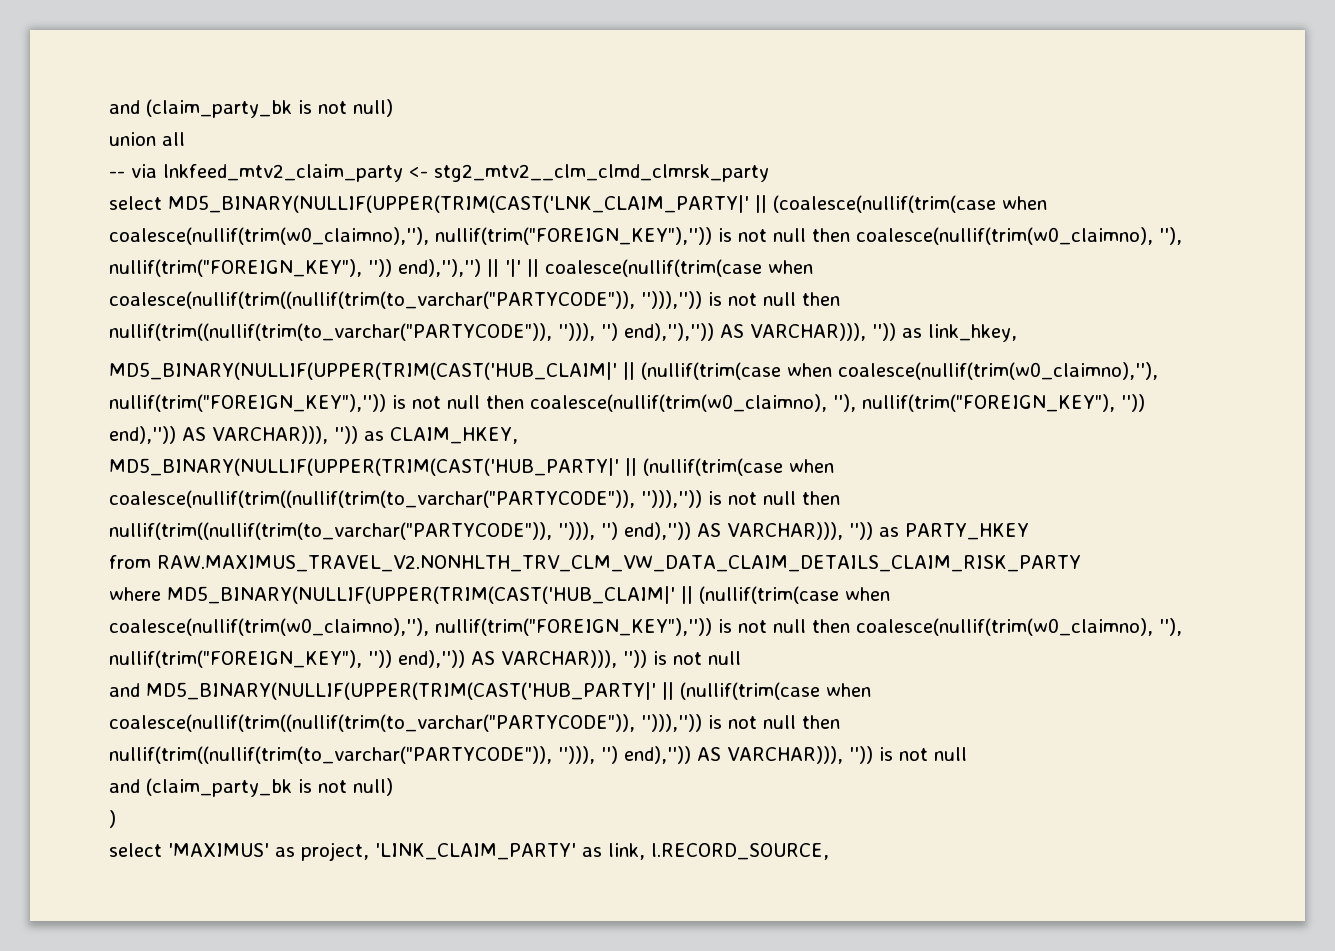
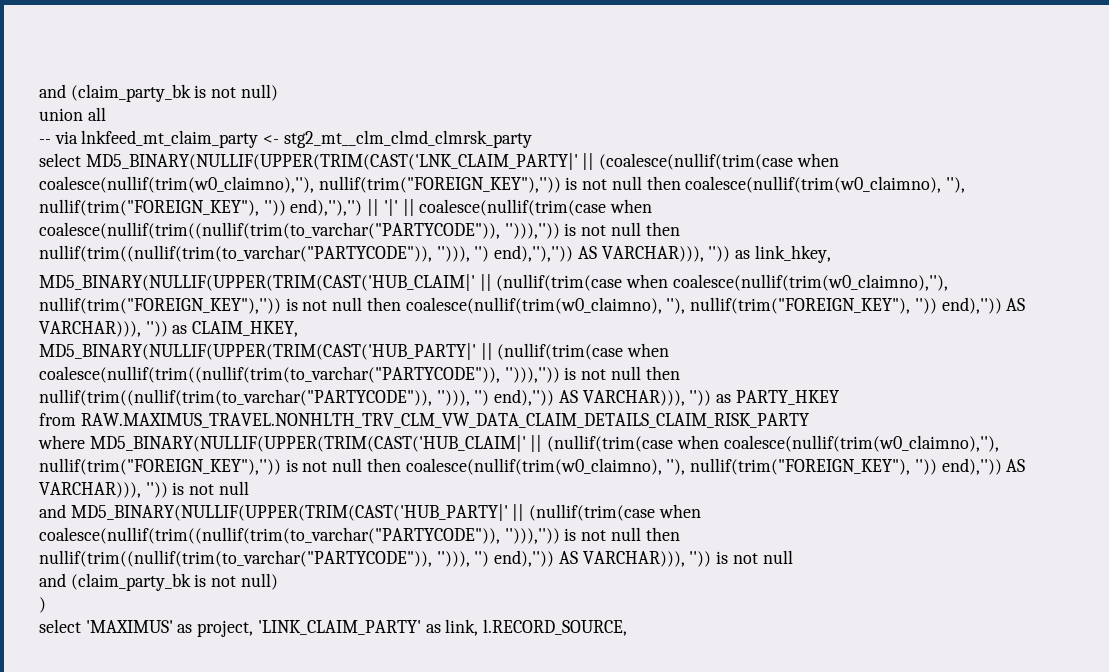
- -- via lnkfeed_mtv2_claim_party <- stg2_mtv2__clm_clmd_clmrsk_party
+ -- via lnkfeed_mt_claim_party <- stg2_mt__clm_clmd_clmrsk_party
- from RAW.MAXIMUS_TRAVEL_V2.NONHLTH_TRV_CLM_VW_DATA_CLAIM_DETAILS_CLAIM_RISK_PARTY
+ from RAW.MAXIMUS_TRAVEL.NONHLTH_TRV_CLM_VW_DATA_CLAIM_DETAILS_CLAIM_RISK_PARTY

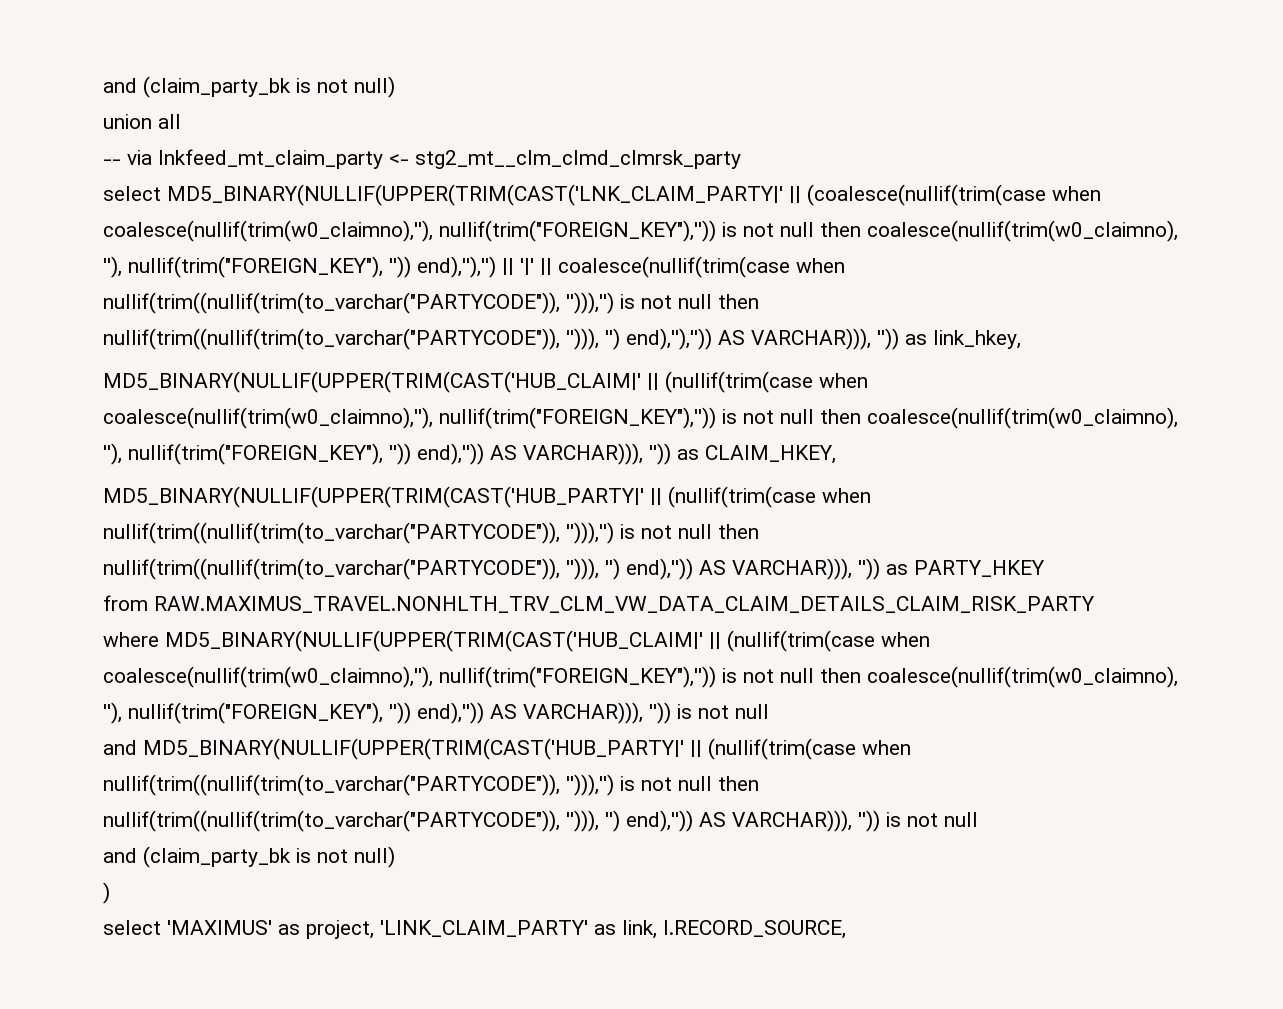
- select MD5_BINARY(NULLIF(UPPER(TRIM(CAST('LNK_CLAIM_PARTY|' || (coalesce(nullif(trim(case when coalesce(nullif(trim(w0_claimno),''), nullif(trim("FOREIGN_KEY"),'')) is not null then coalesce(nullif(trim(w0_claimno), ''), nullif(trim("FOREIGN_KEY"), '')) end),''),'') || '|' || coalesce(nullif(trim(case when coalesce(nullif(trim((nullif(trim(to_varchar("PARTYCODE")), ''))),'')) is not null then nullif(trim((nullif(trim(to_varchar("PARTYCODE")), ''))), '') end),''),'')) AS VARCHAR))), '')) as link_hkey,
+ select MD5_BINARY(NULLIF(UPPER(TRIM(CAST('LNK_CLAIM_PARTY|' || (coalesce(nullif(trim(case when coalesce(nullif(trim(w0_claimno),''), nullif(trim("FOREIGN_KEY"),'')) is not null then coalesce(nullif(trim(w0_claimno), ''), nullif(trim("FOREIGN_KEY"), '')) end),''),'') || '|' || coalesce(nullif(trim(case when nullif(trim((nullif(trim(to_varchar("PARTYCODE")), ''))),'') is not null then nullif(trim((nullif(trim(to_varchar("PARTYCODE")), ''))), '') end),''),'')) AS VARCHAR))), '')) as link_hkey,
- MD5_BINARY(NULLIF(UPPER(TRIM(CAST('HUB_PARTY|' || (nullif(trim(case when coalesce(nullif(trim((nullif(trim(to_varchar("PARTYCODE")), ''))),'')) is not null then nullif(trim((nullif(trim(to_varchar("PARTYCODE")), ''))), '') end),'')) AS VARCHAR))), '')) as PARTY_HKEY
+ MD5_BINARY(NULLIF(UPPER(TRIM(CAST('HUB_PARTY|' || (nullif(trim(case when nullif(trim((nullif(trim(to_varchar("PARTYCODE")), ''))),'') is not null then nullif(trim((nullif(trim(to_varchar("PARTYCODE")), ''))), '') end),'')) AS VARCHAR))), '')) as PARTY_HKEY
- and MD5_BINARY(NULLIF(UPPER(TRIM(CAST('HUB_PARTY|' || (nullif(trim(case when coalesce(nullif(trim((nullif(trim(to_varchar("PARTYCODE")), ''))),'')) is not null then nullif(trim((nullif(trim(to_varchar("PARTYCODE")), ''))), '') end),'')) AS VARCHAR))), '')) is not null
+ and MD5_BINARY(NULLIF(UPPER(TRIM(CAST('HUB_PARTY|' || (nullif(trim(case when nullif(trim((nullif(trim(to_varchar("PARTYCODE")), ''))),'') is not null then nullif(trim((nullif(trim(to_varchar("PARTYCODE")), ''))), '') end),'')) AS VARCHAR))), '')) is not null

